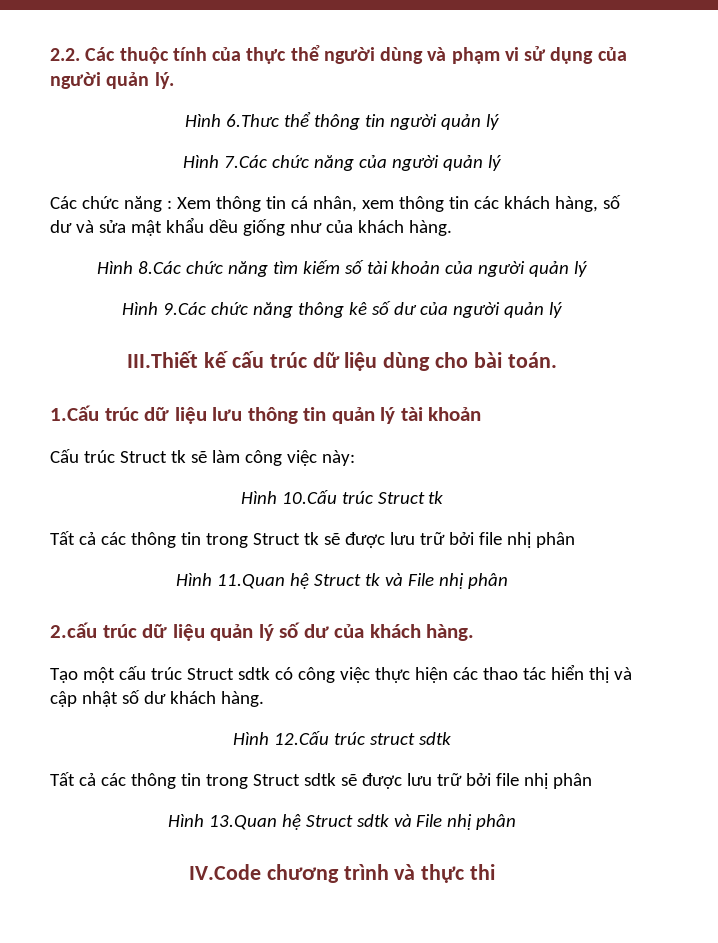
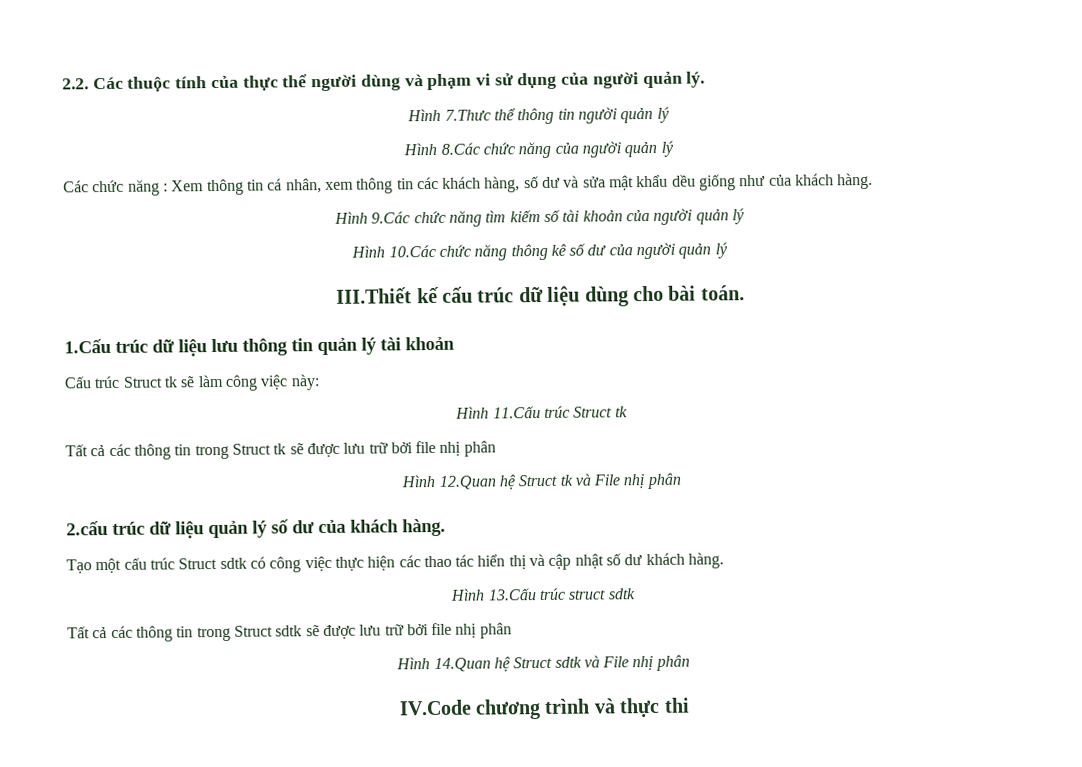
- Hình 6.Thưc thể thông tin người quản lý
+ Hình 7.Thưc thể thông tin người quản lý
- Hình 7.Các chức năng của người quản lý
+ Hình 8.Các chức năng của người quản lý
- Hình 8.Các chức năng tìm kiếm số tài khoản của người quản lý
+ Hình 9.Các chức năng tìm kiếm số tài khoản của người quản lý
- Hình 9.Các chức năng thông kê số dư của người quản lý
+ Hình 10.Các chức năng thông kê số dư của người quản lý
- Hình 10.Cấu trúc Struct tk
+ Hình 11.Cấu trúc Struct tk
- Hình 11.Quan hệ Struct tk và File nhị phân
+ Hình 12.Quan hệ Struct tk và File nhị phân
- Hình 12.Cấu trúc struct sdtk
+ Hình 13.Cấu trúc struct sdtk
- Hình 13.Quan hệ Struct sdtk và File nhị phân
+ Hình 14.Quan hệ Struct sdtk và File nhị phân

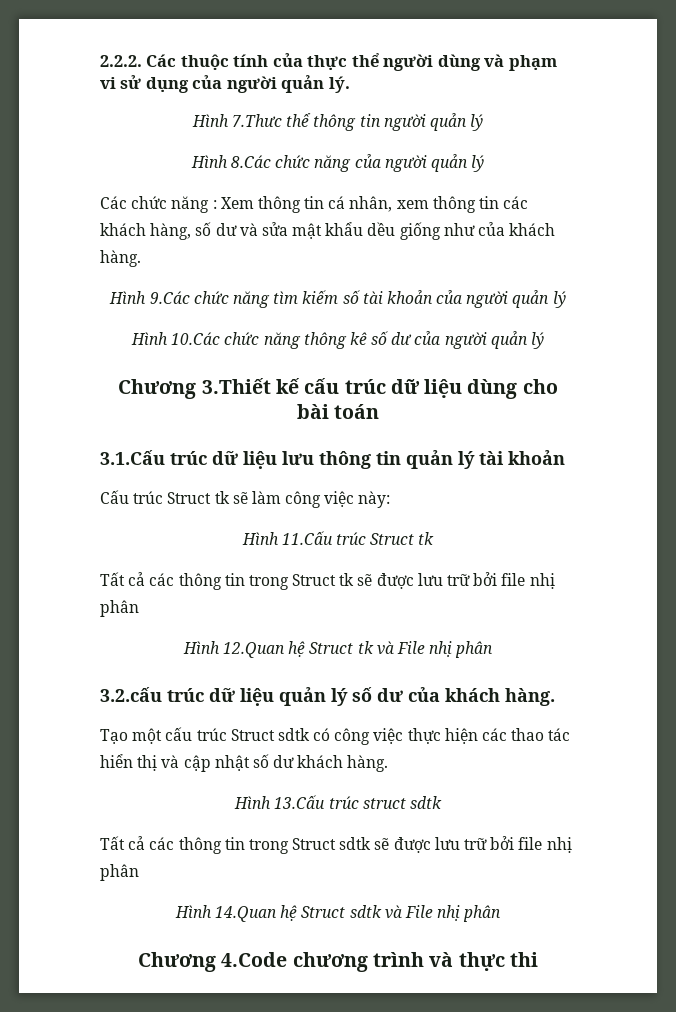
- 2.2. Các thuộc tính của thực thể người dùng và phạm vi sử dụng của người quản lý.
+ 2.2.2. Các thuộc tính của thực thể người dùng và phạm vi sử dụng của người quản lý.
- III.Thiết kế cấu trúc dữ liệu dùng cho bài toán.
- 1.Cấu trúc dữ liệu lưu thông tin quản lý tài khoản
+ Chương 3.Thiết kế cấu trúc dữ liệu dùng cho bài toán
+ 3.1.Cấu trúc dữ liệu lưu thông tin quản lý tài khoản
- 2.cấu trúc dữ liệu quản lý số dư của khách hàng.
+ 3.2.cấu trúc dữ liệu quản lý số dư của khách hàng.
- IV.Code chương trình và thực thi
+ Chương 4.Code chương trình và thực thi

